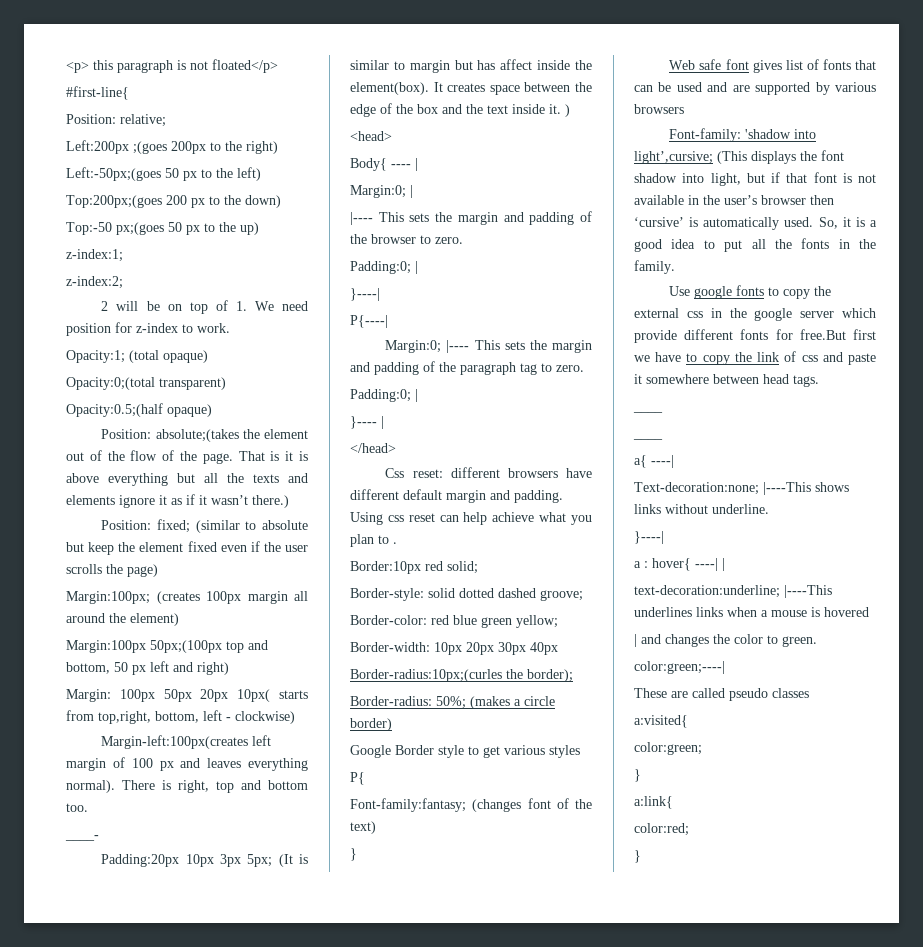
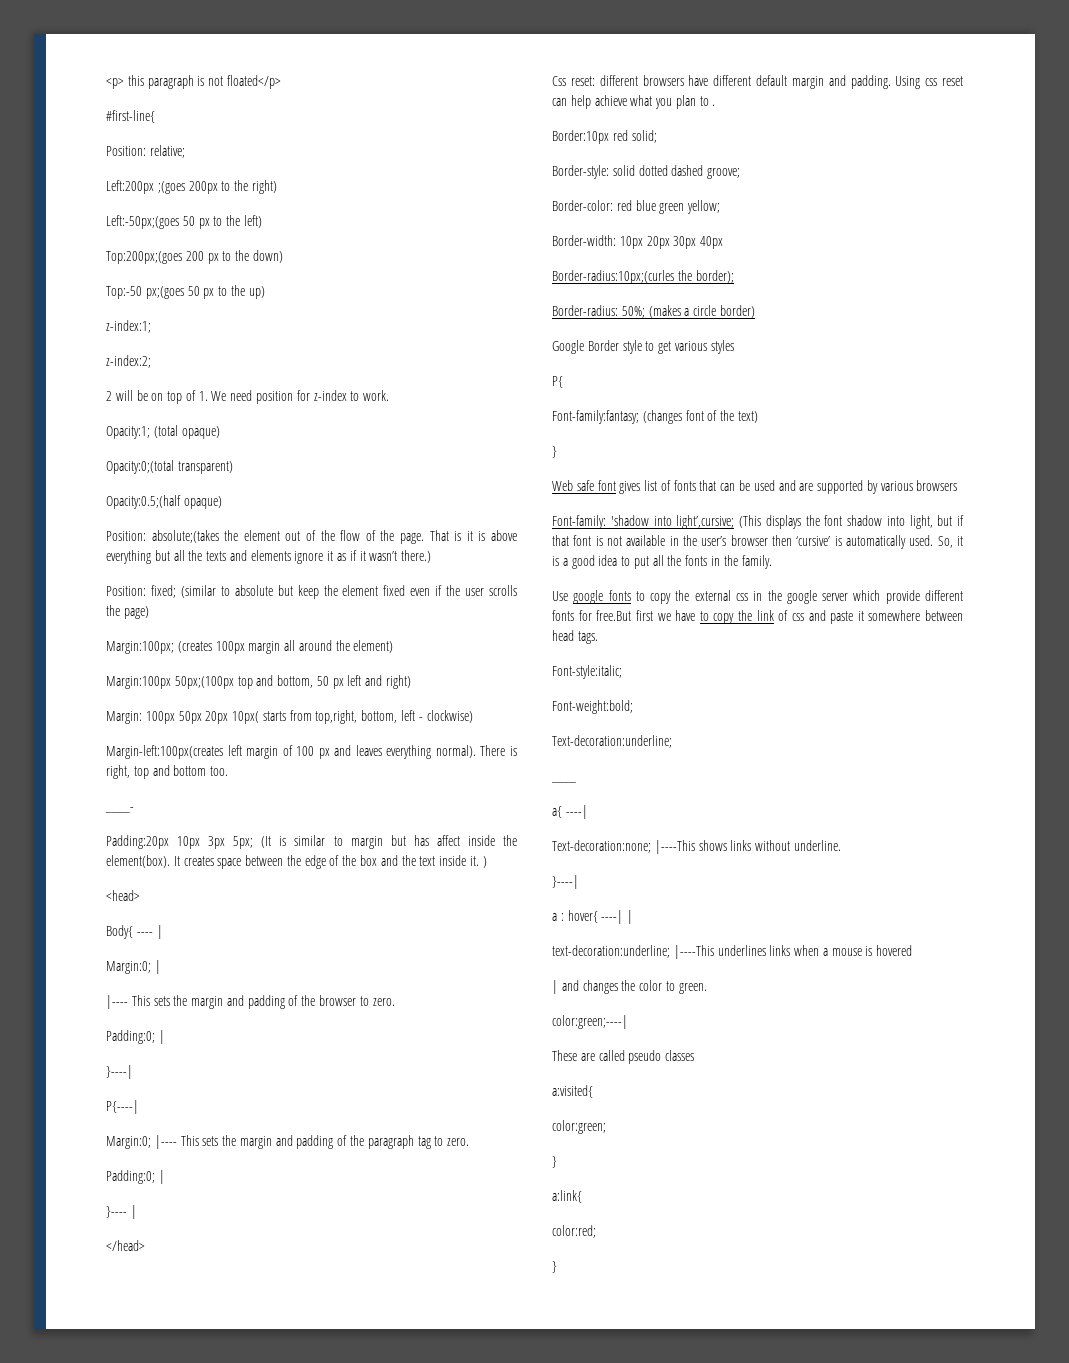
  Use google fonts to copy the external css in the google server which provide different fonts for free.But first we have to copy the link of css and paste it somewhere between head tags.
- ____
+ Font-style:italic;
+ Font-weight:bold;
+ Text-decoration:underline;

